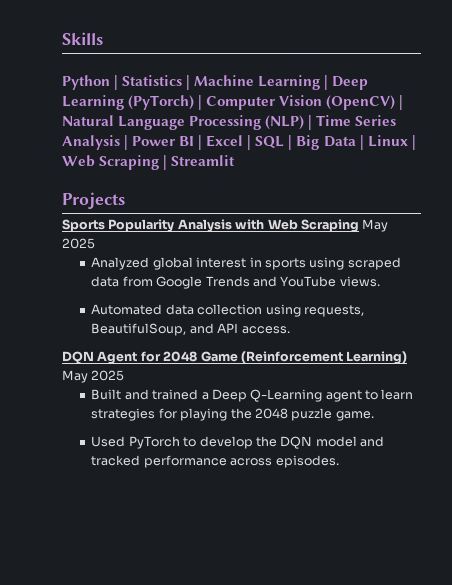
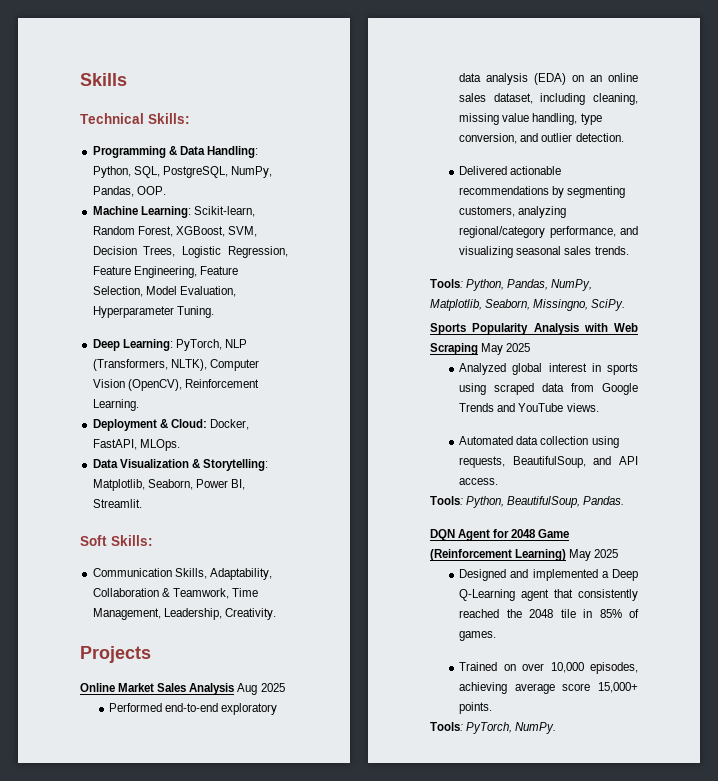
- Python | Statistics | Machine Learning | Deep Learning (PyTorch) | Computer Vision (OpenCV) | Natural Language Processing (NLP) | Time Series Analysis | Power BI | Excel | SQL | Big Data | Linux | Web Scraping | Streamlit
+ Technical Skills:
+ Programming & Data Handling: Python, SQL, PostgreSQL, NumPy, Pandas, OOP.
+ Machine Learning: Scikit-learn, Random Forest, XGBoost, SVM, Decision Trees, Logistic Regression, Feature Engineering, Feature Selection, Model Evaluation, Hyperparameter Tuning.
+ Deep Learning: PyTorch, NLP (Transformers, NLTK), Computer Vision (OpenCV), Reinforcement Learning.
+ Deployment & Cloud: Docker, FastAPI, MLOps.
+ Data Visualization & Storytelling: Matplotlib, Seaborn, Power BI, Streamlit.
+ Soft Skills:
+ Communication Skills, Adaptability, Collaboration & Teamwork, Time Management, Leadership, Creativity.
  Projects
+ Online Market Sales Analysis Aug 2025
+ Performed end-to-end exploratory data analysis (EDA) on an online sales dataset, including cleaning, missing value handling, type conversion, and outlier detection.
+ Delivered actionable recommendations by segmenting customers, analyzing regional/category performance, and visualizing seasonal sales trends.
+ Tools: Python, Pandas, NumPy, Matplotlib, Seaborn, Missingno, SciPy.
+ Tools: Python, BeautifulSoup, Pandas.
- Built and trained a Deep Q-Learning agent to learn strategies for playing the 2048 puzzle game.
- Used PyTorch to develop the DQN model and tracked performance across episodes.
+ Designed and implemented a Deep Q-Learning agent that consistently reached the 2048 tile in 85% of games.
+ Trained on over 10,000 episodes, achieving average score 15,000+ points.
+ Tools: PyTorch, NumPy.

